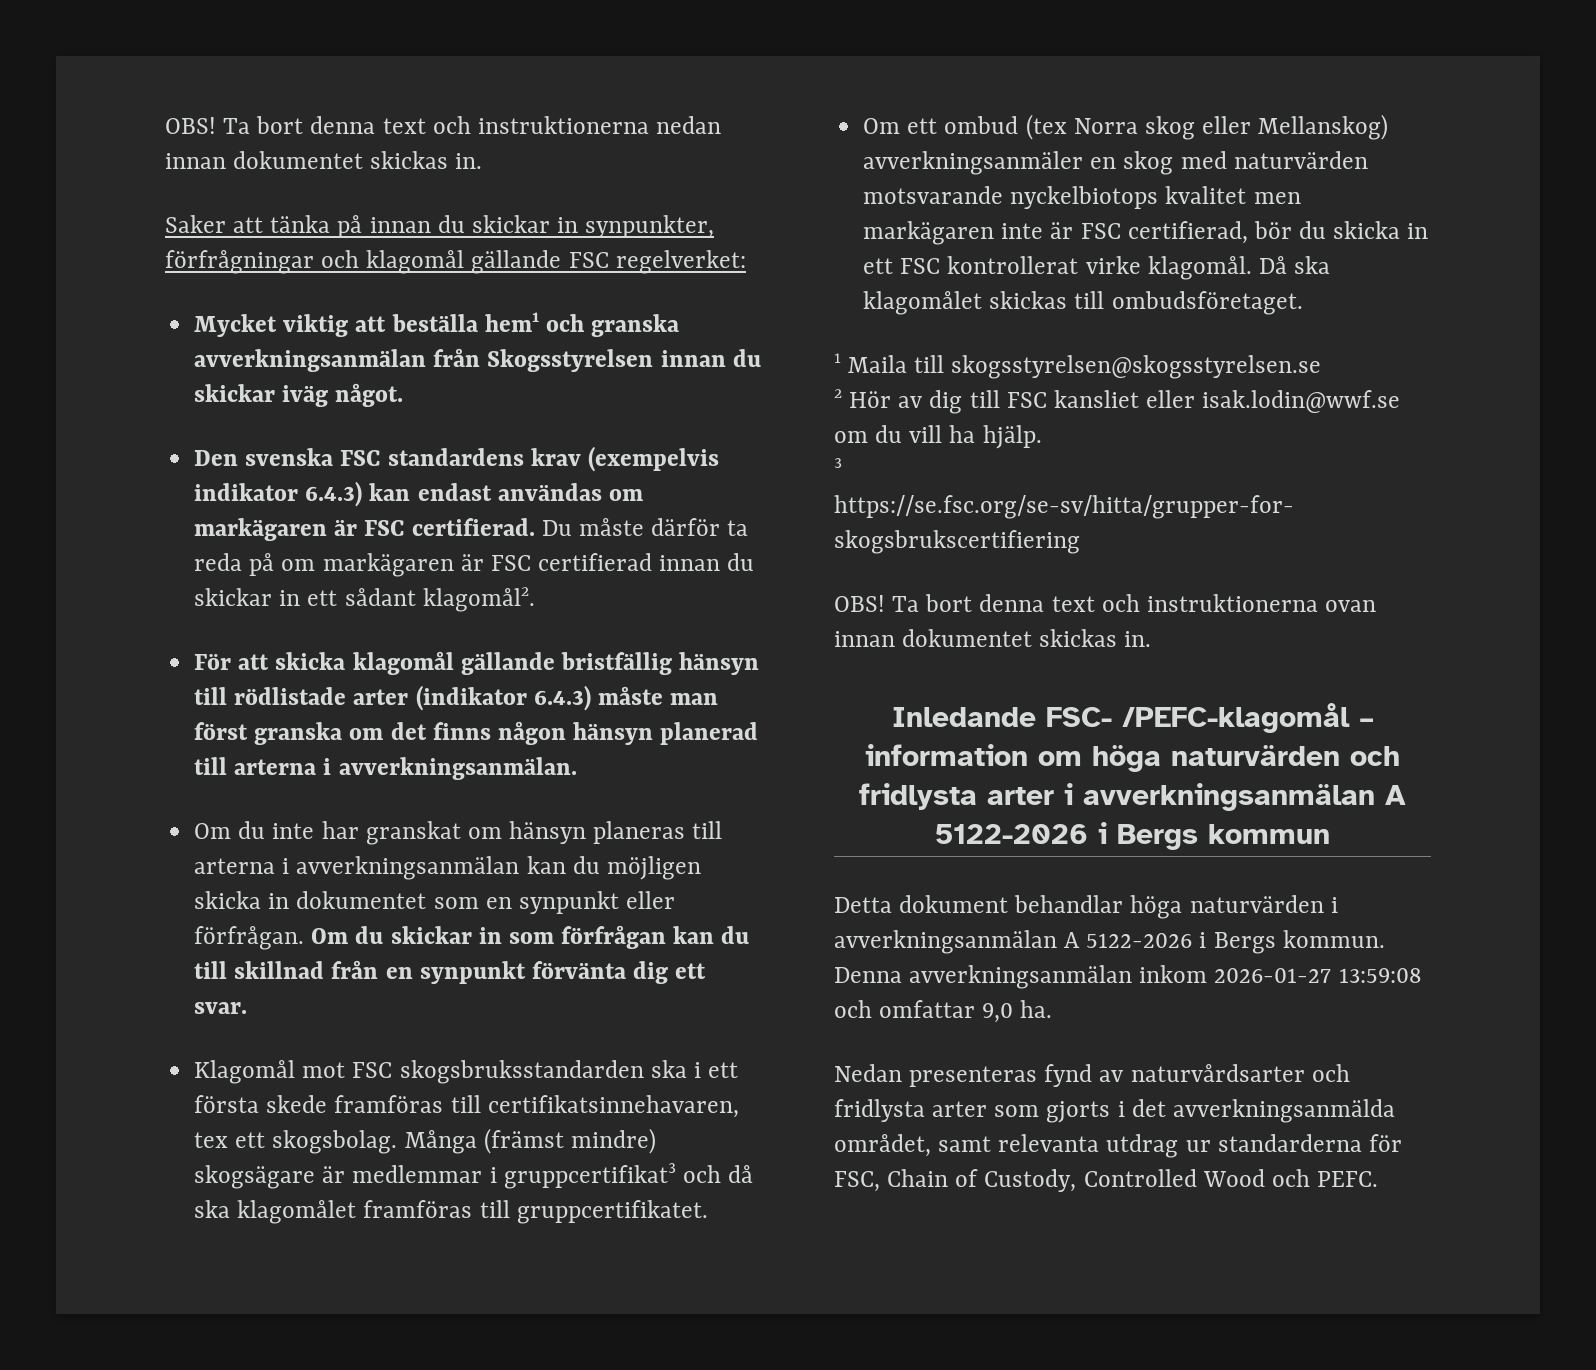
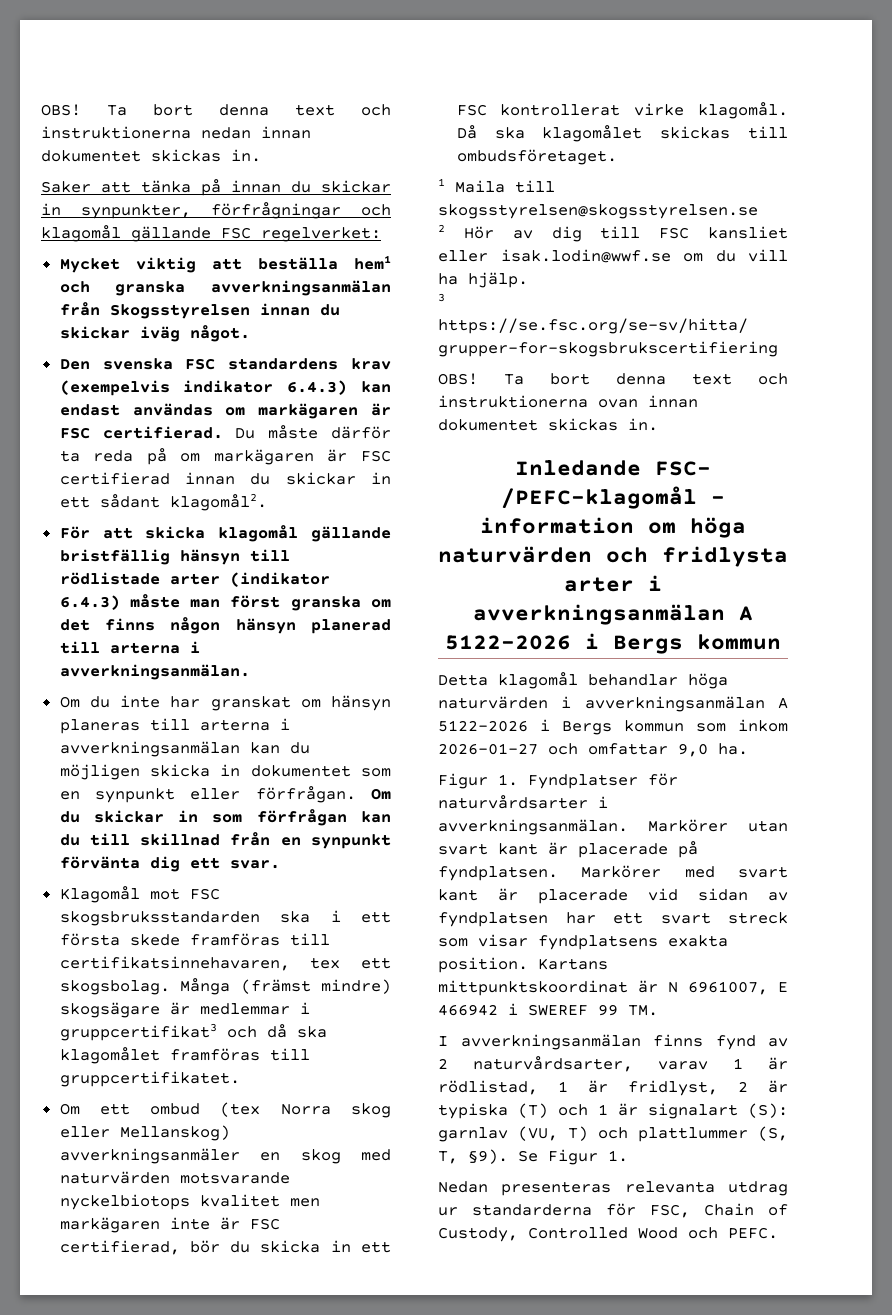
- Detta dokument behandlar höga naturvärden i avverkningsanmälan A 5122-2026 i Bergs kommun. Denna avverkningsanmälan inkom 2026-01-27 13:59:08 och omfattar 9,0 ha.
+ Detta klagomål behandlar höga naturvärden i avverkningsanmälan A 5122-2026 i Bergs kommun som inkom 2026-01-27 och omfattar 9,0 ha.
- Nedan presenteras fynd av naturvårdsarter och fridlysta arter som gjorts i det avverkningsanmälda området, samt relevanta utdrag ur standarderna för FSC, Chain of Custody, Controlled Wood och PEFC.
+ Figur 1. Fyndplatser för naturvårdsarter i avverkningsanmälan. Markörer utan svart kant är placerade på fyndplatsen. Markörer med svart kant är placerade vid sidan av fyndplatsen har ett svart streck som visar fyndplatsens exakta position. Kartans mittpunktskoordinat är N 6961007, E 466942 i SWEREF 99 TM.
+ I avverkningsanmälan finns fynd av 2 naturvårdsarter, varav 1 är rödlistad, 1 är fridlyst, 2 är typiska (T) och 1 är signalart (S): garnlav (VU, T) och plattlummer (S, T, §9). Se Figur 1.
+ Nedan presenteras relevanta utdrag ur standarderna för FSC, Chain of Custody, Controlled Wood och PEFC.

